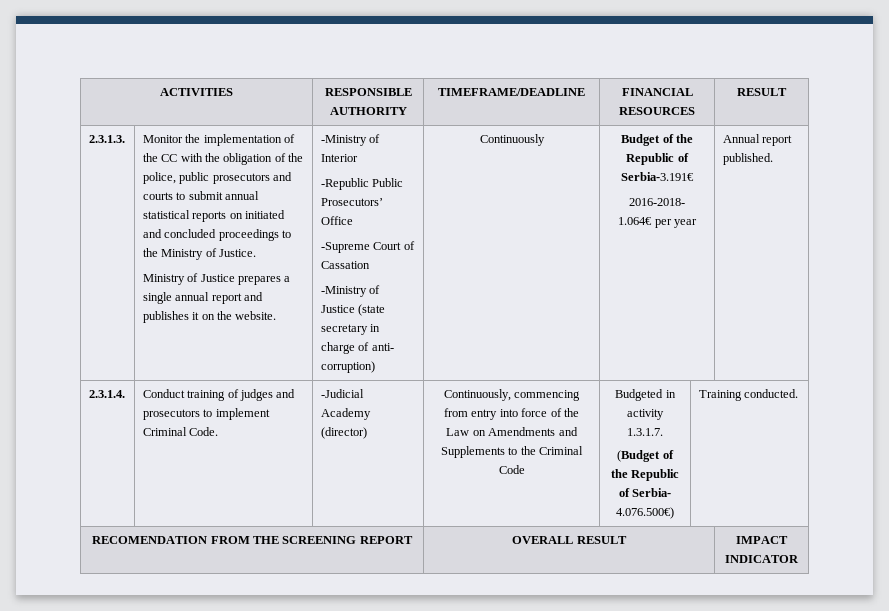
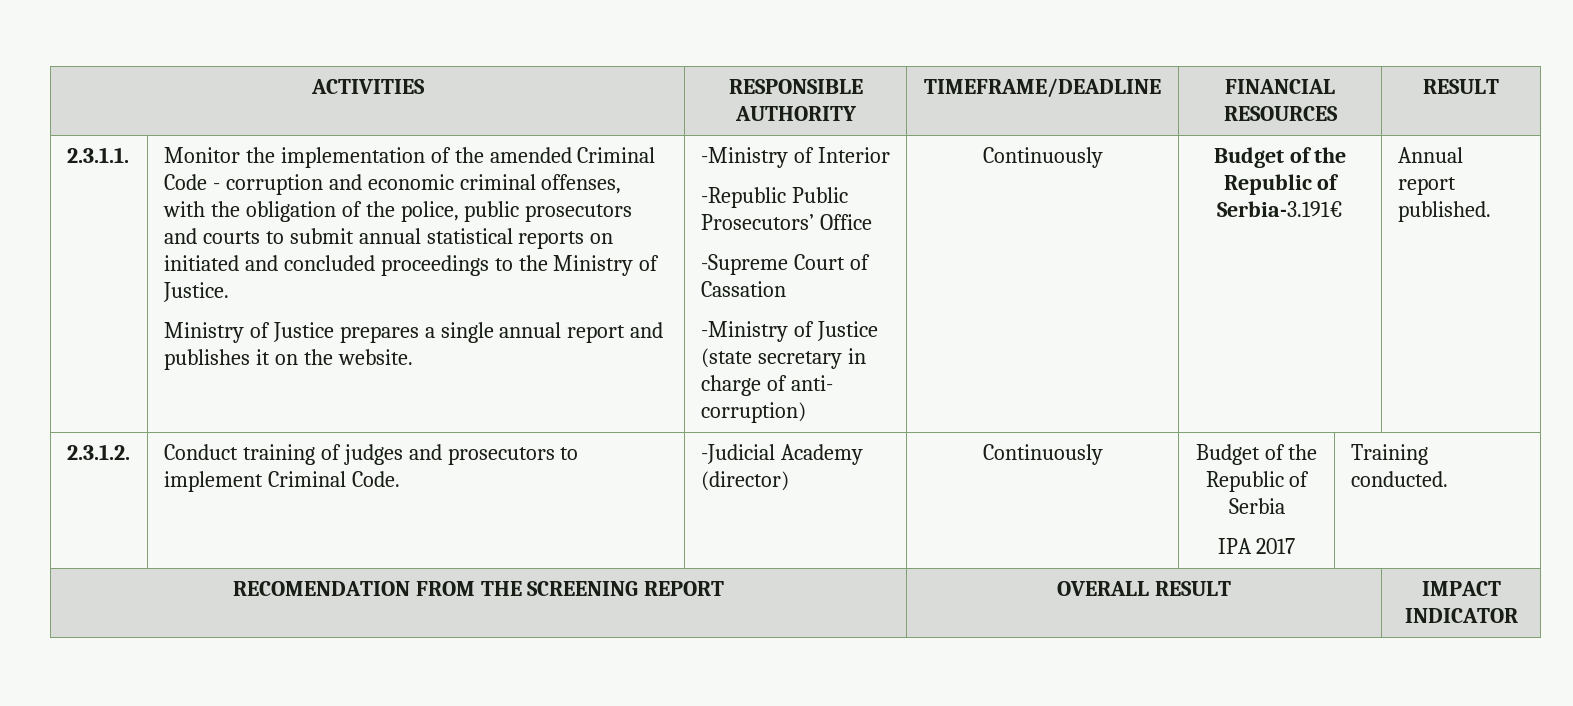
- 2.3.1.3.
+ 2.3.1.1.
- Monitor the implementation of the CC with the obligation of the police, public prosecutors and courts to submit annual statistical reports on initiated and concluded proceedings to the Ministry of Justice.
+ Monitor the implementation of the amended Criminal Code - corruption and economic criminal offenses, with the obligation of the police, public prosecutors and courts to submit annual statistical reports on initiated and concluded proceedings to the Ministry of Justice.
- 2016-2018-
- 1.064€ per year
- 2.3.1.4.
+ 2.3.1.2.
- Continuously, commencing from entry into force of the Law on Amendments and Supplements to the Criminal Code | Budgeted in activity 1.3.1.7.
- (Budget of the Republic of Serbia- 4.076.500€)
+ Continuously | Budget of the Republic of Serbia
+ IPA 2017

